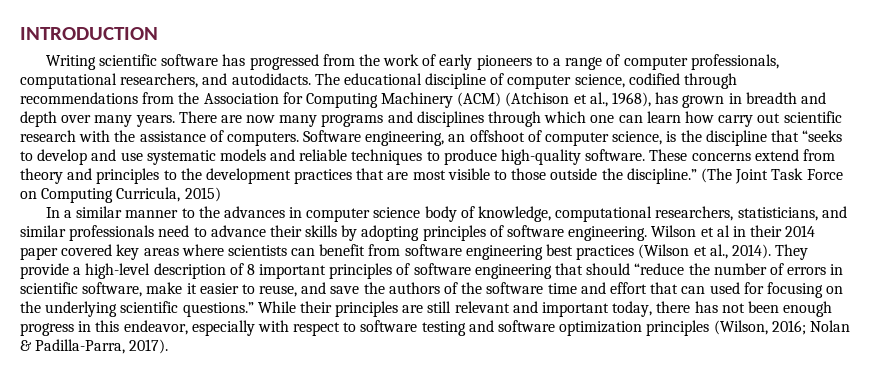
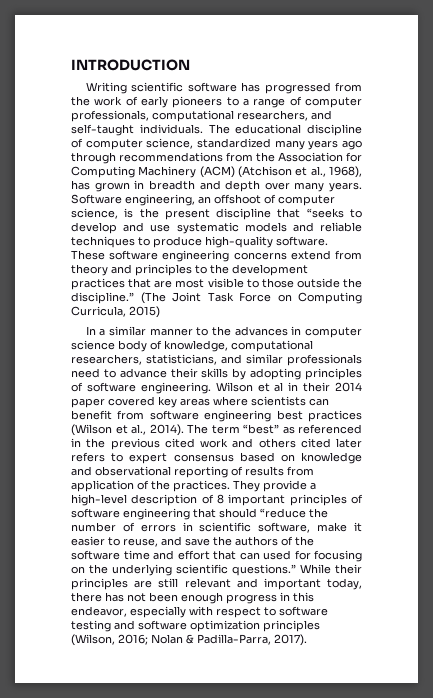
- Writing scientific software has progressed from the work of early pioneers to a range of computer professionals, computational researchers, and autodidacts.
+ Writing scientific software has progressed from the work of early pioneers to a range of computer professionals, computational researchers, and self-taught individuals.
- The educational discipline of computer science, codified through recommendations from the Association for Computing Machinery (ACM) (Atchison et al., 1968), has grown in breadth and depth over many years.
+ The educational discipline of computer science, standardized many years ago through recommendations from the Association for Computing Machinery (ACM) (Atchison et al., 1968), has grown in breadth and depth over many years.
- There are now many programs and disciplines through which one can learn how carry out scientific research with the assistance of computers.
- Software engineering, an offshoot of computer science, is the discipline that “seeks to develop and use systematic models and reliable techniques to produce high-quality software.
+ Software engineering, an offshoot of computer science, is the present discipline that “seeks to develop and use systematic models and reliable techniques to produce high-quality software.
- These concerns extend from theory and principles to the development practices that are most visible to those outside the discipline.”
+ These software engineering concerns extend from theory and principles to the development practices that are most visible to those outside the discipline.”
+ The term “best” as referenced in the previous cited work and others cited later refers to expert consensus based on knowledge and observational reporting of results from application of the practices.

